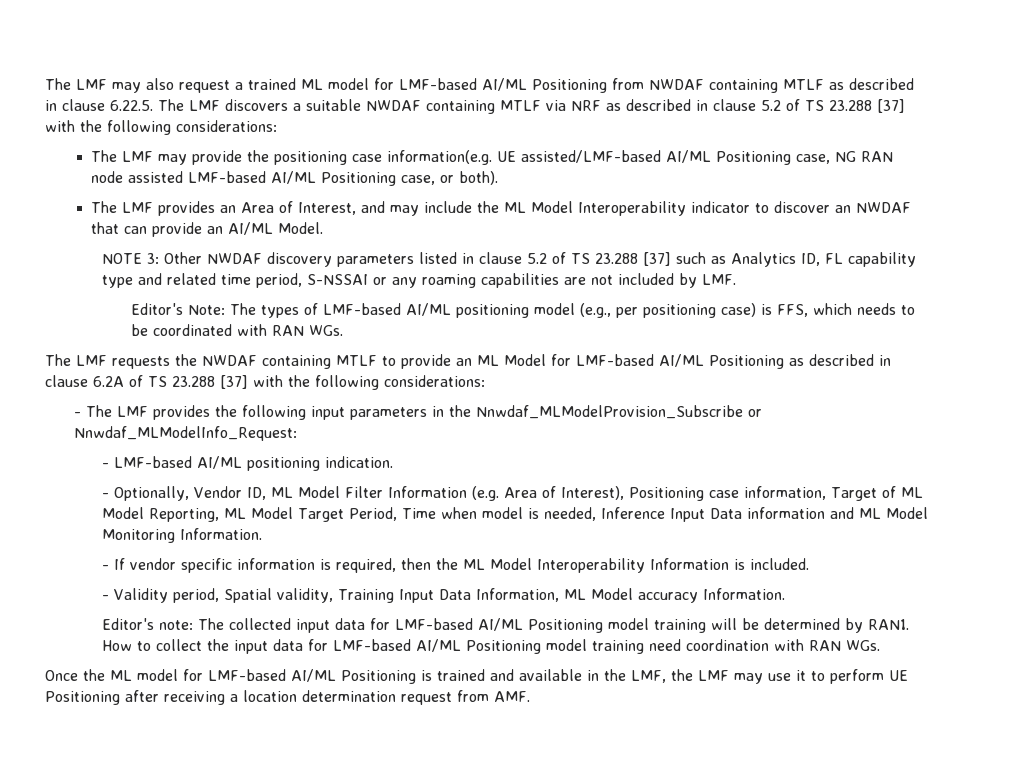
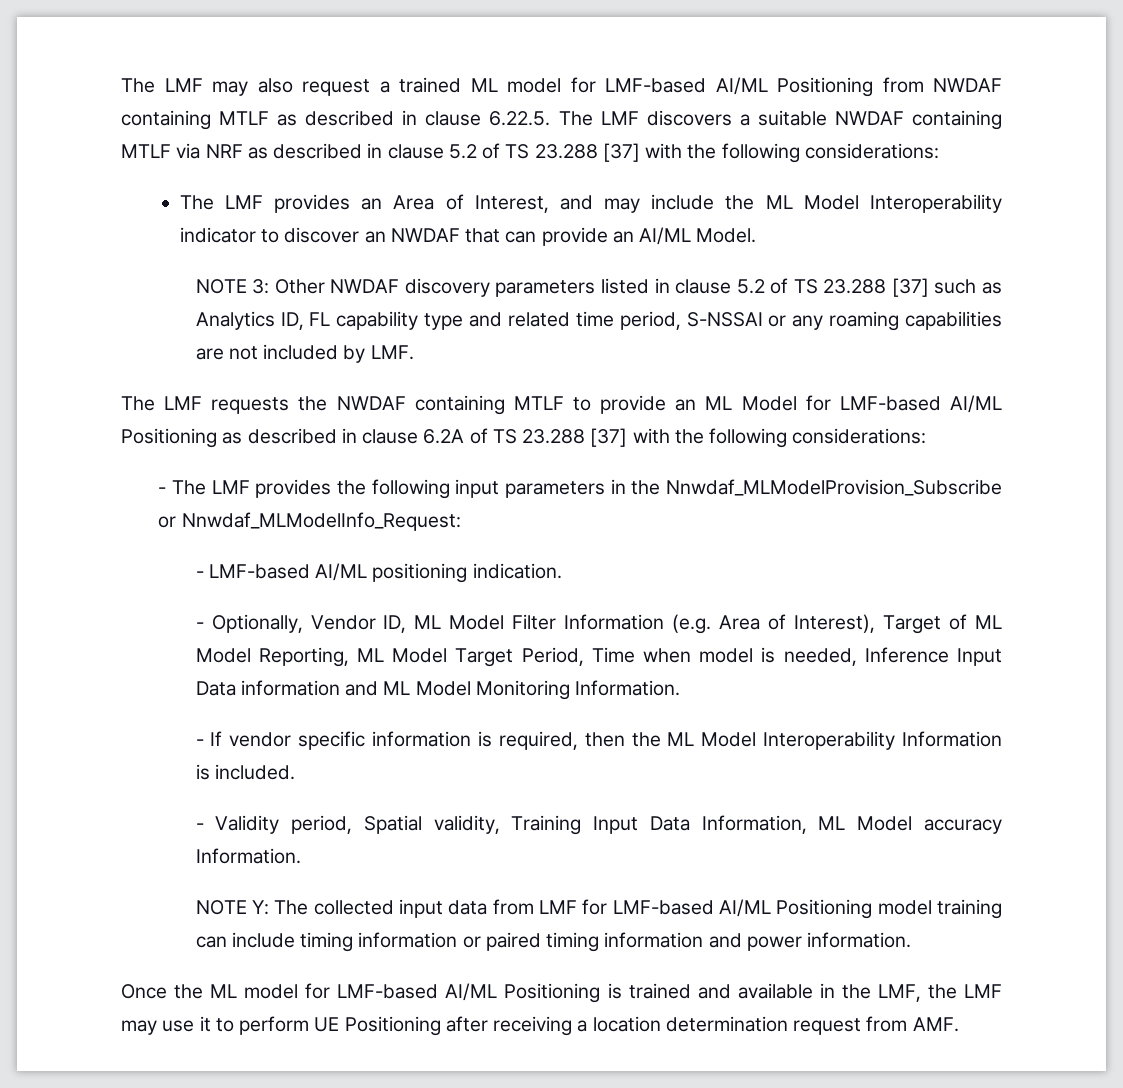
- The LMF may provide the positioning case information(e.g. UE assisted/LMF-based AI/ML Positioning case, NG RAN node assisted LMF-based AI/ML Positioning case, or both).
- Editor's Note: The types of LMF-based AI/ML positioning model (e.g., per positioning case) is FFS, which needs to be coordinated with RAN WGs.
- - Optionally, Vendor ID, ML Model Filter Information (e.g. Area of Interest), Positioning case information, Target of ML Model Reporting, ML Model Target Period, Time when model is needed, Inference Input Data information and ML Model Monitoring Information.
+ - Optionally, Vendor ID, ML Model Filter Information (e.g. Area of Interest), Target of ML Model Reporting, ML Model Target Period, Time when model is needed, Inference Input Data information and ML Model Monitoring Information.
- Editor's note: The collected input data for LMF-based AI/ML Positioning model training will be determined by RAN1. How to collect the input data for LMF-based AI/ML Positioning model training need coordination with RAN WGs.
+ NOTE Y: The collected input data from LMF for LMF-based AI/ML Positioning model training can include timing information or paired timing information and power information.

